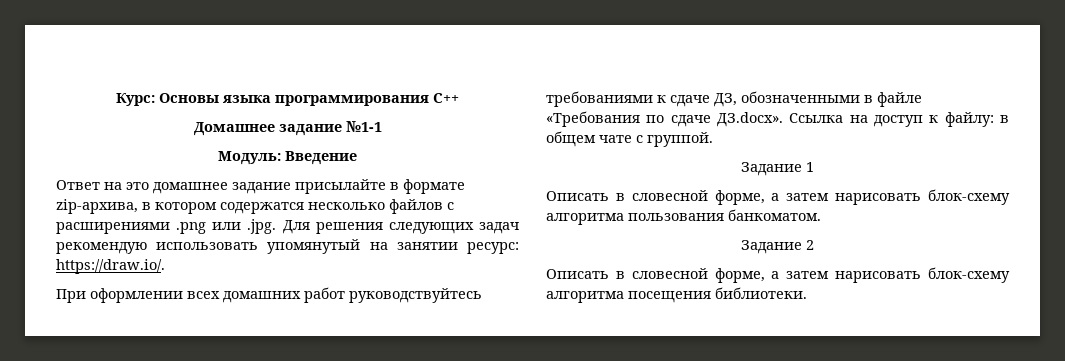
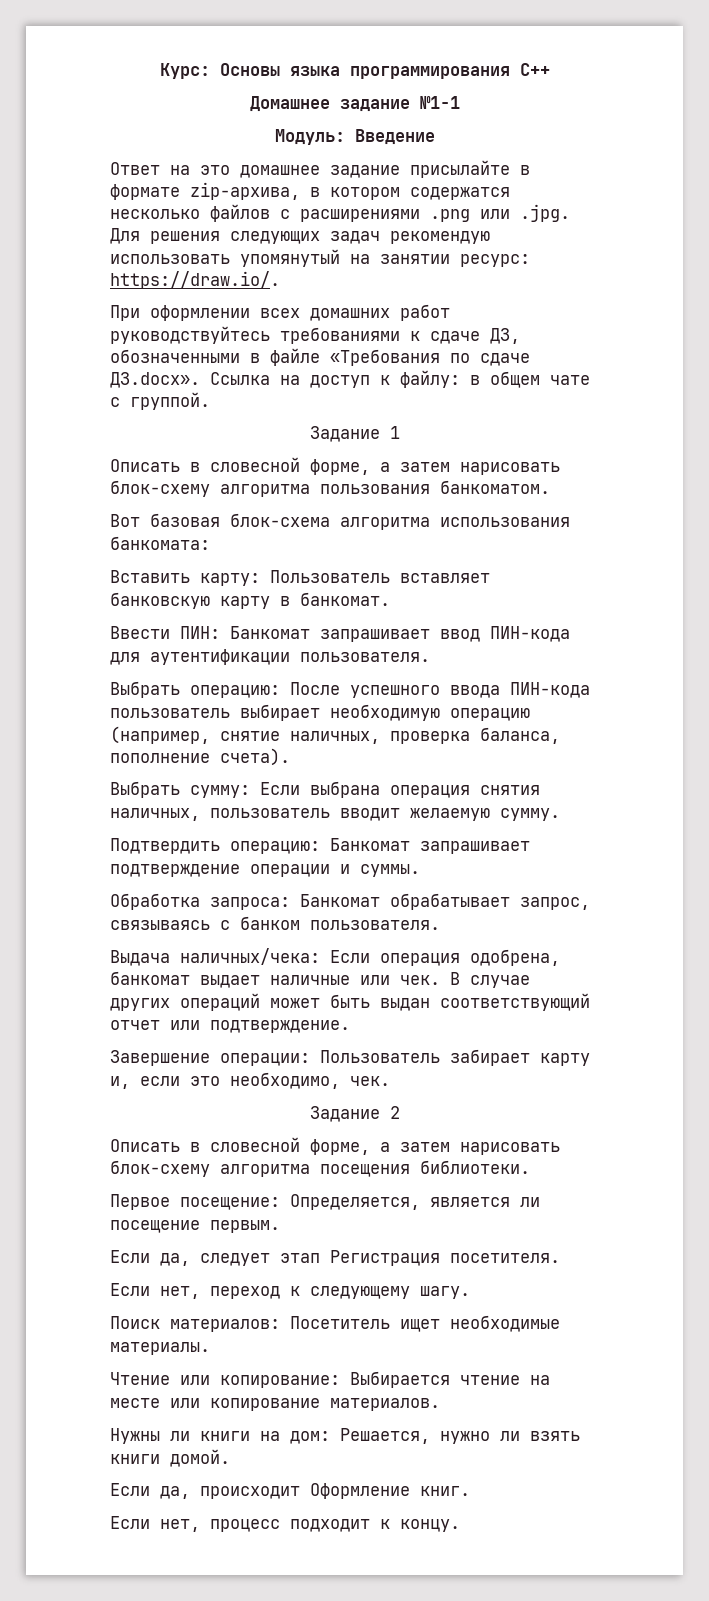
+ Вот базовая блок-схема алгоритма использования банкомата:
+ Вставить карту: Пользователь вставляет банковскую карту в банкомат.
+ Ввести ПИН: Банкомат запрашивает ввод ПИН-кода для аутентификации пользователя.
+ Выбрать операцию: После успешного ввода ПИН-кода пользователь выбирает необходимую операцию (например, снятие наличных, проверка баланса, пополнение счета).
+ Выбрать сумму: Если выбрана операция снятия наличных, пользователь вводит желаемую сумму.
+ Подтвердить операцию: Банкомат запрашивает подтверждение операции и суммы.
+ Обработка запроса: Банкомат обрабатывает запрос, связываясь с банком пользователя.
+ Выдача наличных/чека: Если операция одобрена, банкомат выдает наличные или чек. В случае других операций может быть выдан соответствующий отчет или подтверждение.
+ Завершение операции: Пользователь забирает карту и, если это необходимо, чек.
+ Первое посещение: Определяется, является ли посещение первым.
+ Если да, следует этап Регистрация посетителя.
+ Если нет, переход к следующему шагу.
+ Поиск материалов: Посетитель ищет необходимые материалы.
+ Чтение или копирование: Выбирается чтение на месте или копирование материалов.
+ Нужны ли книги на дом: Решается, нужно ли взять книги домой.
+ Если да, происходит Оформление книг.
+ Если нет, процесс подходит к концу.

